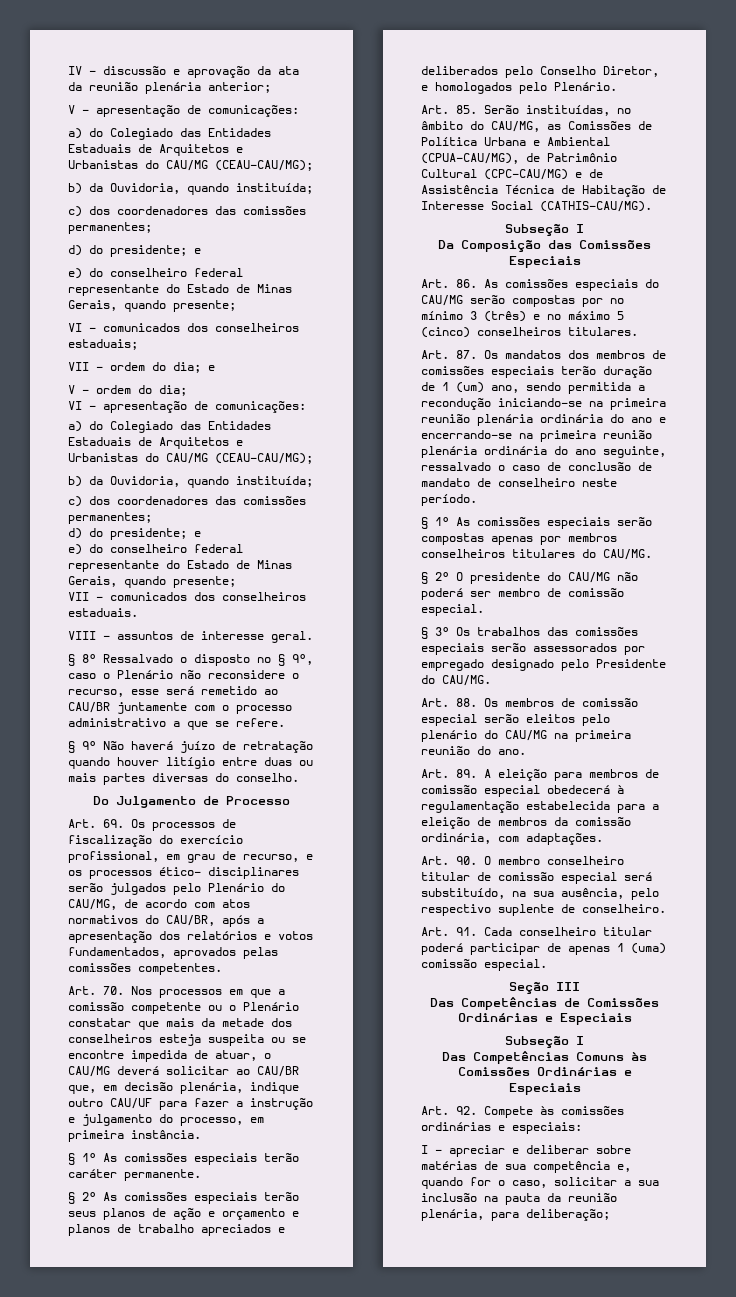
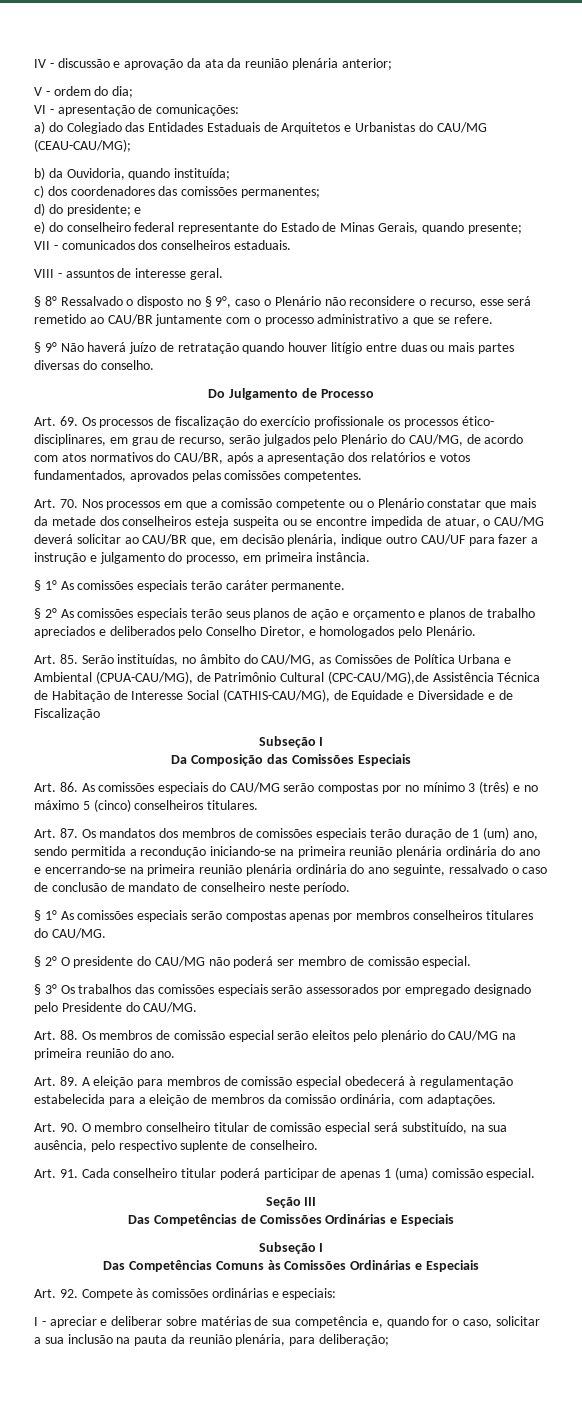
- V - apresentação de comunicações:
- a) do Colegiado das Entidades Estaduais de Arquitetos e Urbanistas do CAU/MG (CEAU-CAU/MG);
- b) da Ouvidoria, quando instituída;
- c) dos coordenadores das comissões permanentes;
- d) do presidente; e
- e) do conselheiro federal representante do Estado de Minas Gerais, quando presente;
- VI - comunicados dos conselheiros estaduais;
- VII - ordem do dia; e
- Art. 69. Os processos de fiscalização do exercício profissional, em grau de recurso, e os processos ético- disciplinares serão julgados pelo Plenário do CAU/MG, de acordo com atos normativos do CAU/BR, após a apresentação dos relatórios e votos fundamentados, aprovados pelas comissões competentes.
+ Art. 69. Os processos de fiscalização do exercício profissionale os processos ético- disciplinares, em grau de recurso, serão julgados pelo Plenário do CAU/MG, de acordo com atos normativos do CAU/BR, após a apresentação dos relatórios e votos fundamentados, aprovados pelas comissões competentes.
- Art. 85. Serão instituídas, no âmbito do CAU/MG, as Comissões de Política Urbana e Ambiental (CPUA-CAU/MG), de Patrimônio Cultural (CPC-CAU/MG) e de Assistência Técnica de Habitação de Interesse Social (CATHIS-CAU/MG).
+ Art. 85. Serão instituídas, no âmbito do CAU/MG, as Comissões de Política Urbana e Ambiental (CPUA-CAU/MG), de Patrimônio Cultural (CPC-CAU/MG),de Assistência Técnica de Habitação de Interesse Social (CATHIS-CAU/MG), de Equidade e Diversidade e de Fiscalização

